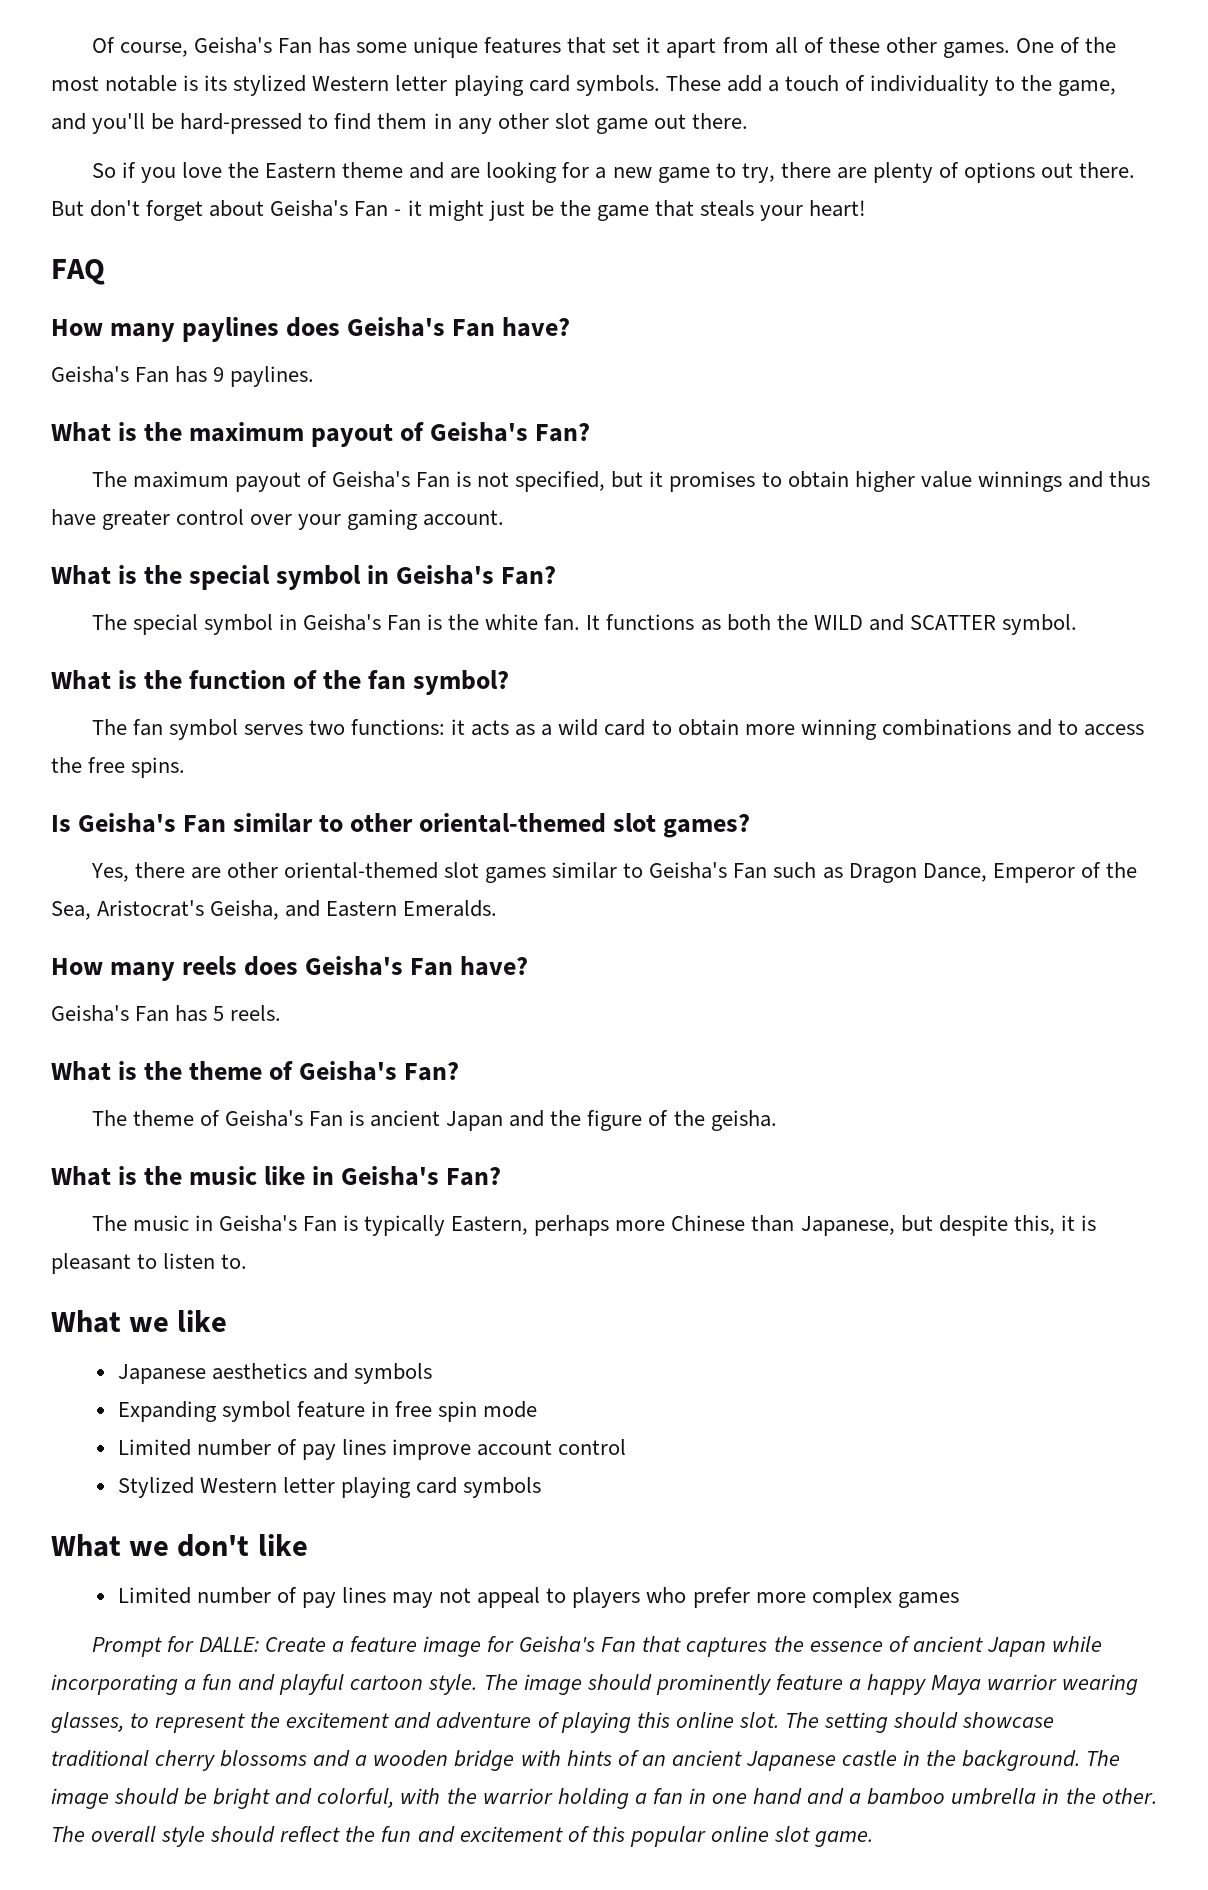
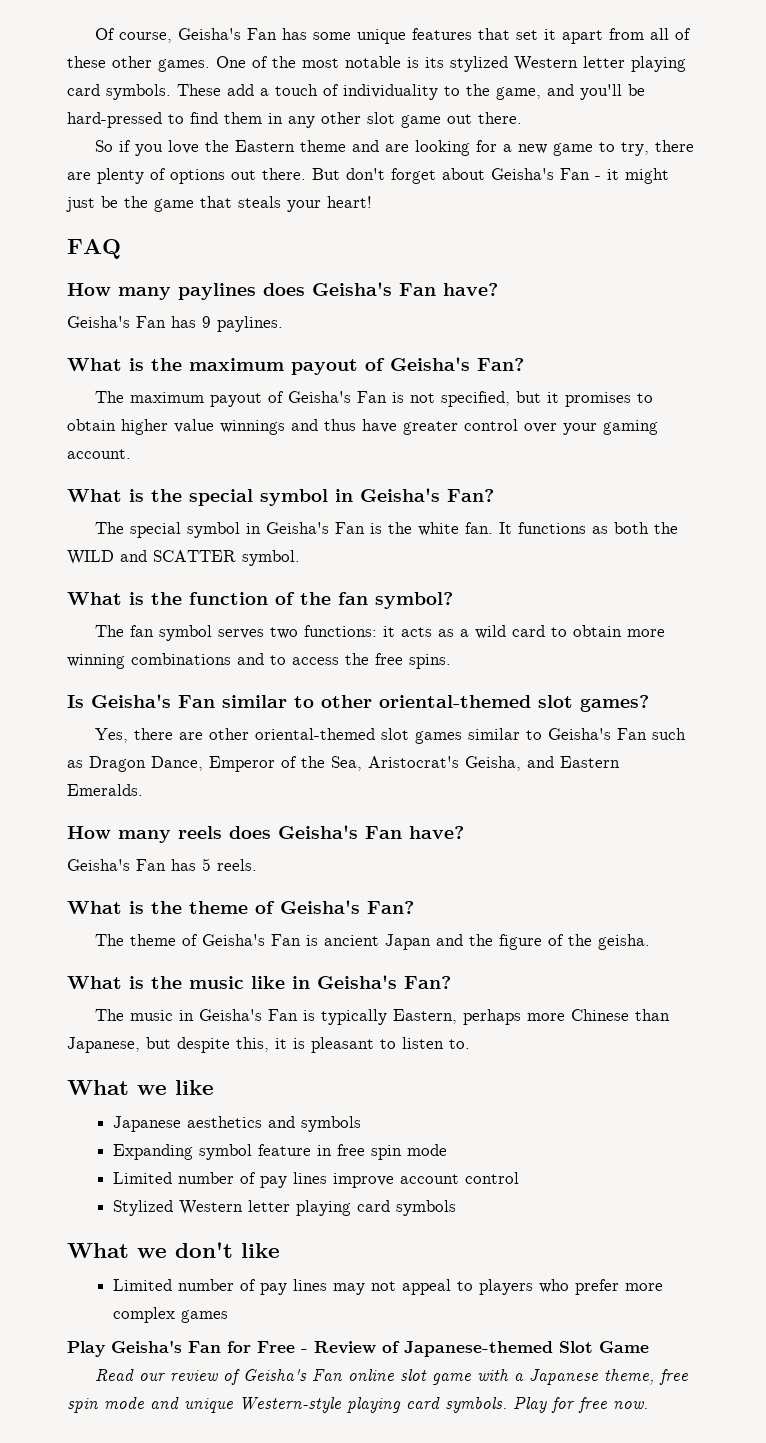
- Prompt for DALLE: Create a feature image for Geisha's Fan that captures the essence of ancient Japan while incorporating a fun and playful cartoon style. The image should prominently feature a happy Maya warrior wearing glasses, to represent the excitement and adventure of playing this online slot. The setting should showcase traditional cherry blossoms and a wooden bridge with hints of an ancient Japanese castle in the background. The image should be bright and colorful, with the warrior holding a fan in one hand and a bamboo umbrella in the other. The overall style should reflect the fun and excitement of this popular online slot game.
+ Play Geisha's Fan for Free - Review of Japanese-themed Slot Game
+ Read our review of Geisha's Fan online slot game with a Japanese theme, free spin mode and unique Western-style playing card symbols. Play for free now.

